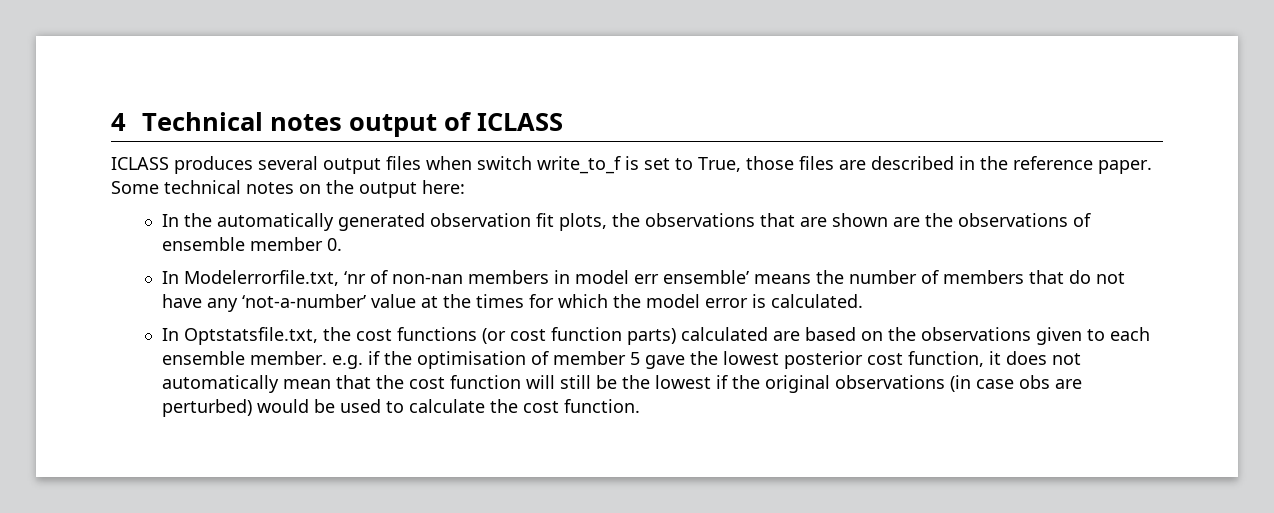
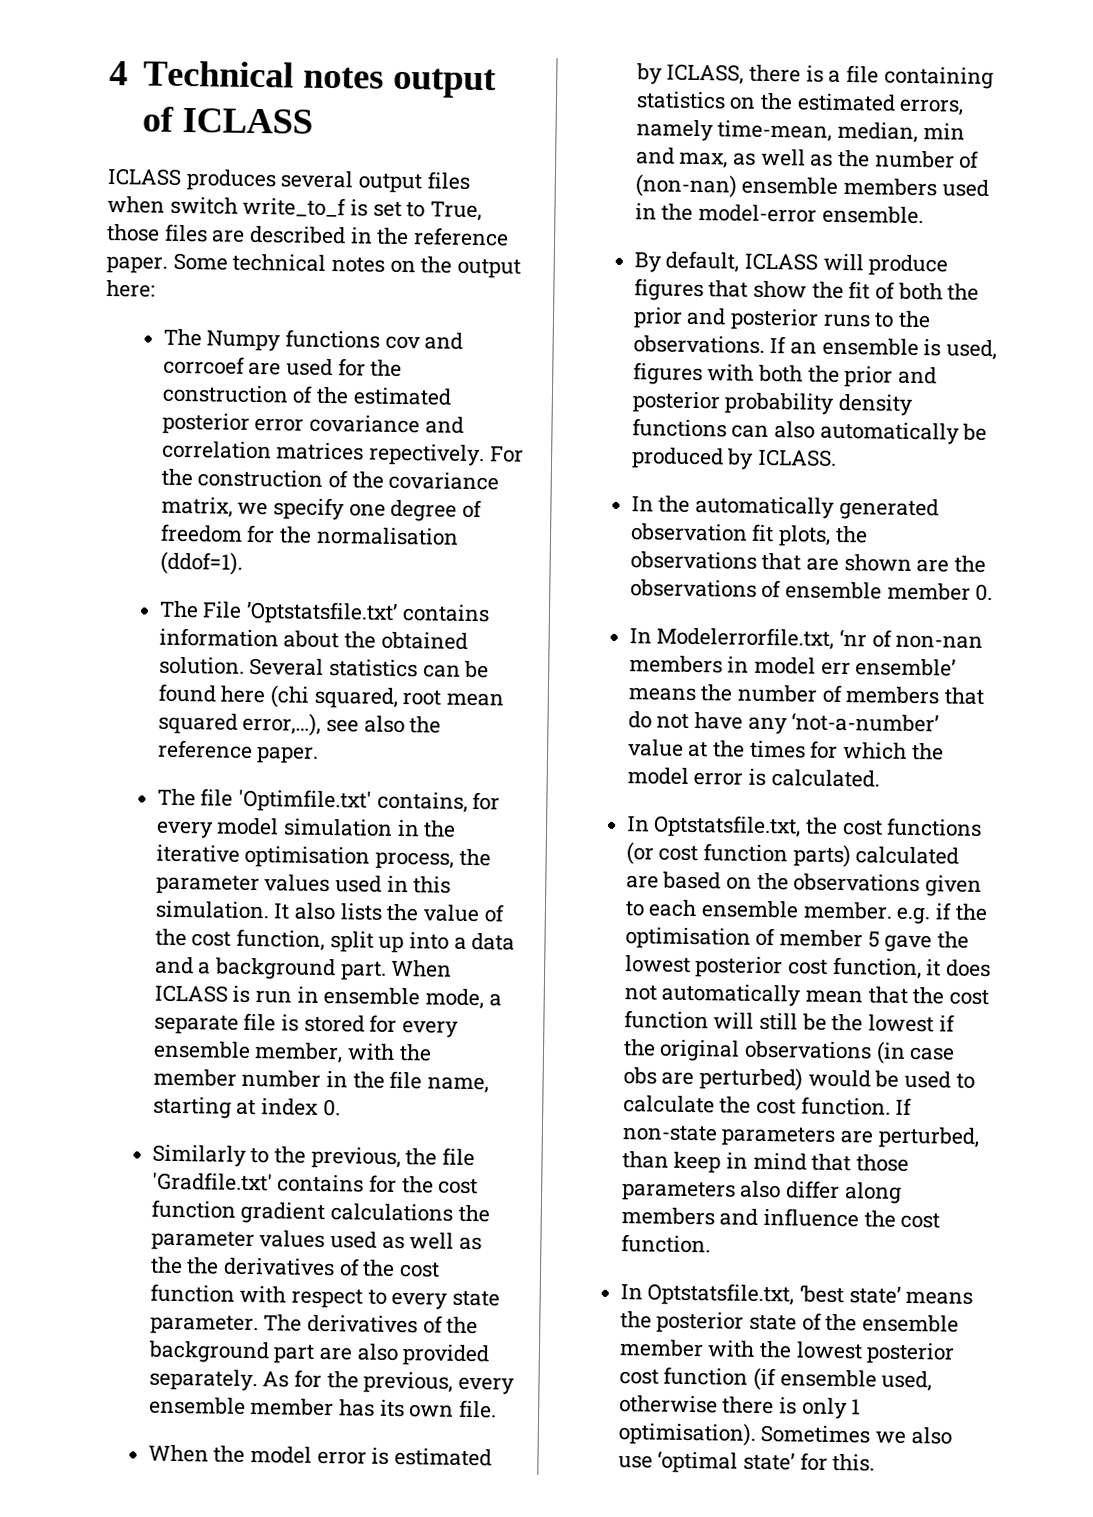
+ The Numpy functions cov and corrcoef are used for the construction of the estimated posterior error covariance and correlation matrices repectively. For the construction of the covariance matrix, we specify one degree of freedom for the normalisation (ddof=1).
+ The File ’Optstatsfile.txt’ contains information about the obtained solution. Several statistics can be found here (chi squared, root mean squared error,…), see also the reference paper.
+ The file 'Optimfile.txt' contains, for every model simulation in the iterative optimisation process, the parameter values used in this simulation. It also lists the value of the cost function, split up into a data and a background part. When ICLASS is run in ensemble mode, a separate file is stored for every ensemble member, with the member number in the file name, starting at index 0.
+ Similarly to the previous, the file 'Gradfile.txt' contains for the cost function gradient calculations the parameter values used as well as the the derivatives of the cost function with respect to every state parameter. The derivatives of the background part are also provided separately. As for the previous, every ensemble member has its own file.
+ When the model error is estimated by ICLASS, there is a file containing statistics on the estimated errors, namely time-mean, median, min and max, as well as the number of (non-nan) ensemble members used in the model-error ensemble.
+ By default, ICLASS will produce figures that show the fit of both the prior and posterior runs to the observations. If an ensemble is used, figures with both the prior and posterior probability density functions can also automatically be produced by ICLASS.
+ If non-state parameters are perturbed, than keep in mind that those parameters also differ along members and influence the cost function.
+ In Optstatsfile.txt, ‘best state’ means the posterior state of the ensemble member with the lowest posterior cost function (if ensemble used, otherwise there is only 1 optimisation). Sometimes we also use ‘optimal state’ for this.

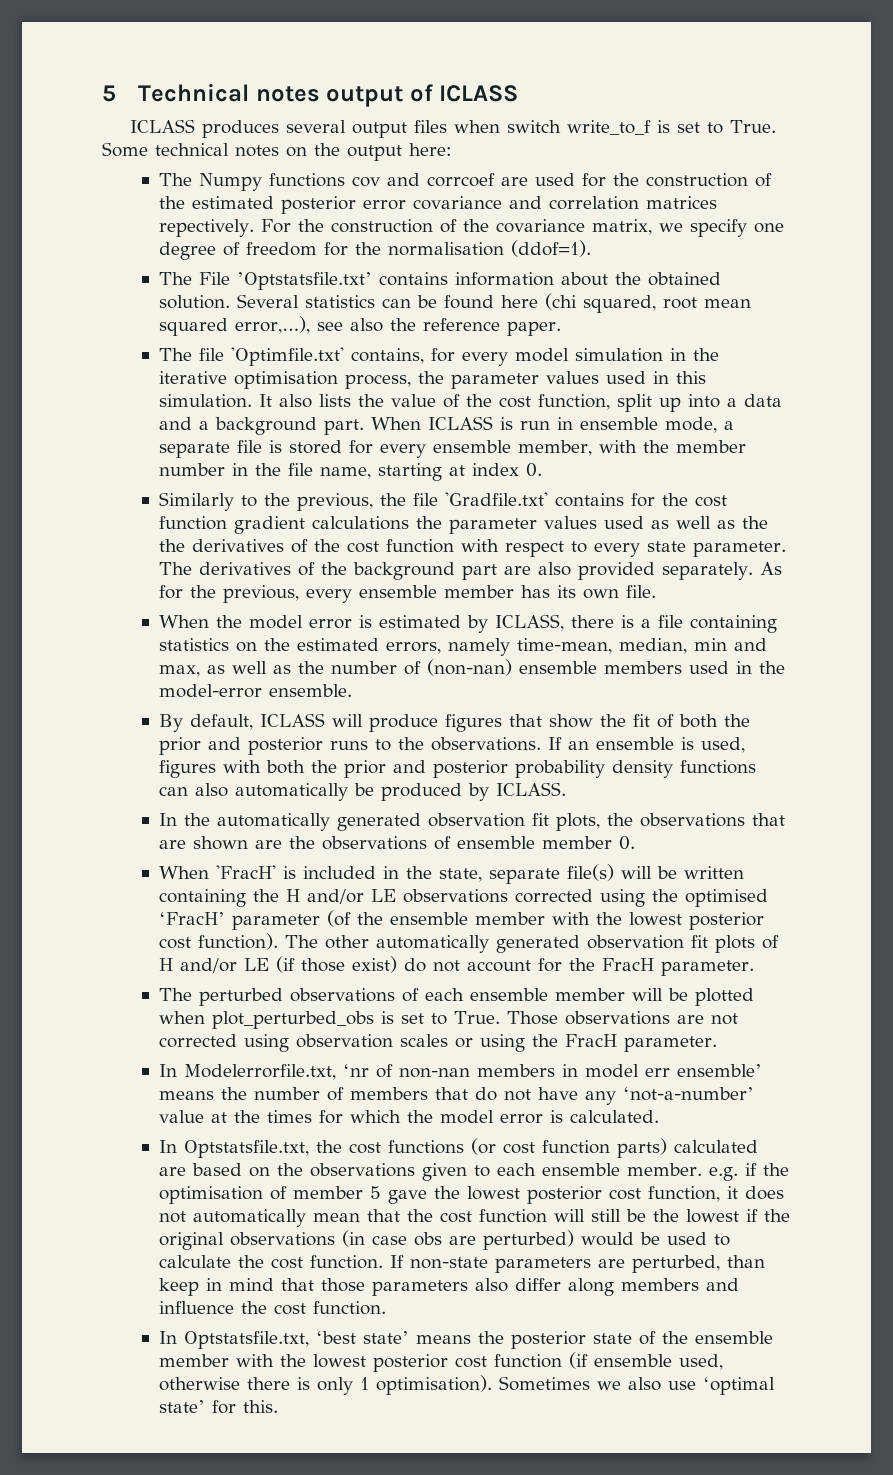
- 4 Technical notes output of ICLASS
+ 5 Technical notes output of ICLASS
- ICLASS produces several output files when switch write_to_f is set to True, those files are described in the reference paper.
+ ICLASS produces several output files when switch write_to_f is set to True.
+ When 'FracH' is included in the state, separate file(s) will be written containing the H and/or LE observations corrected using the optimised ‘FracH’ parameter (of the ensemble member with the lowest posterior cost function). The other automatically generated observation fit plots of H and/or LE (if those exist) do not account for the FracH parameter.
+ The perturbed observations of each ensemble member will be plotted when plot_perturbed_obs is set to True. Those observations are not corrected using observation scales or using the FracH parameter.

